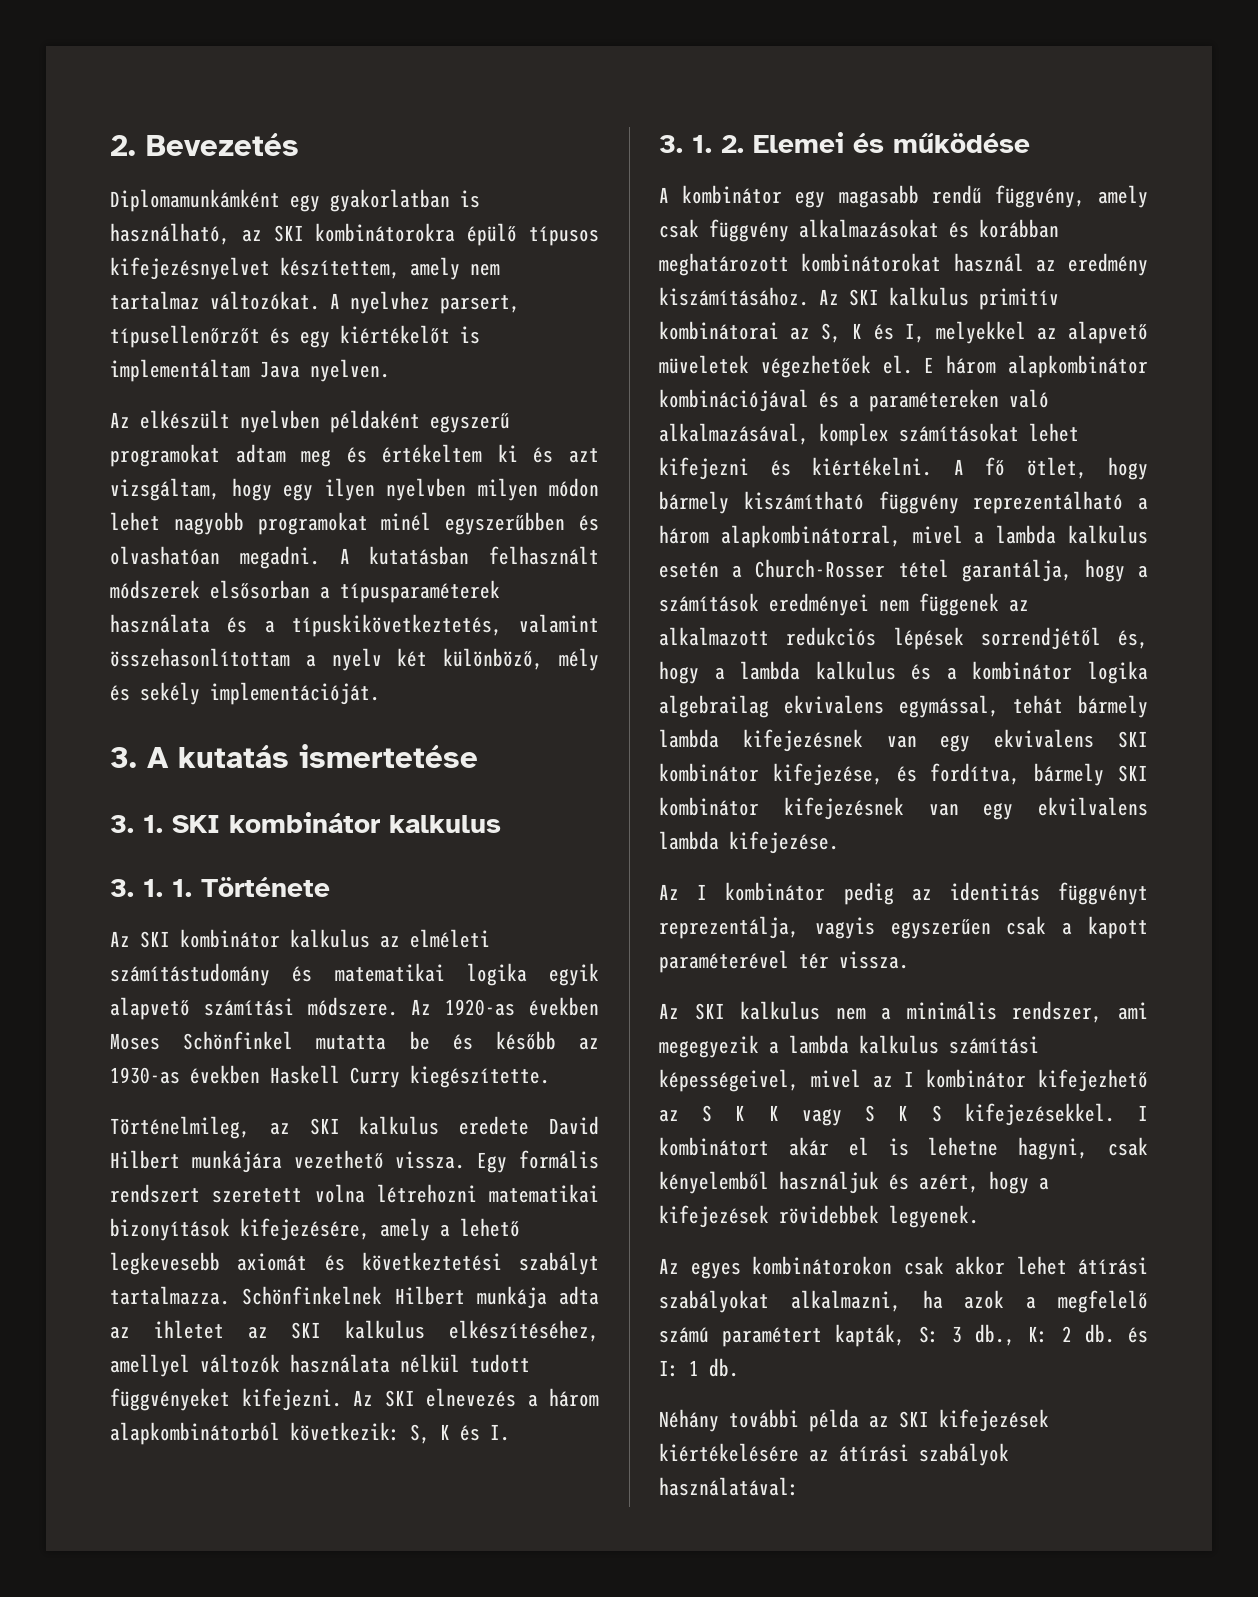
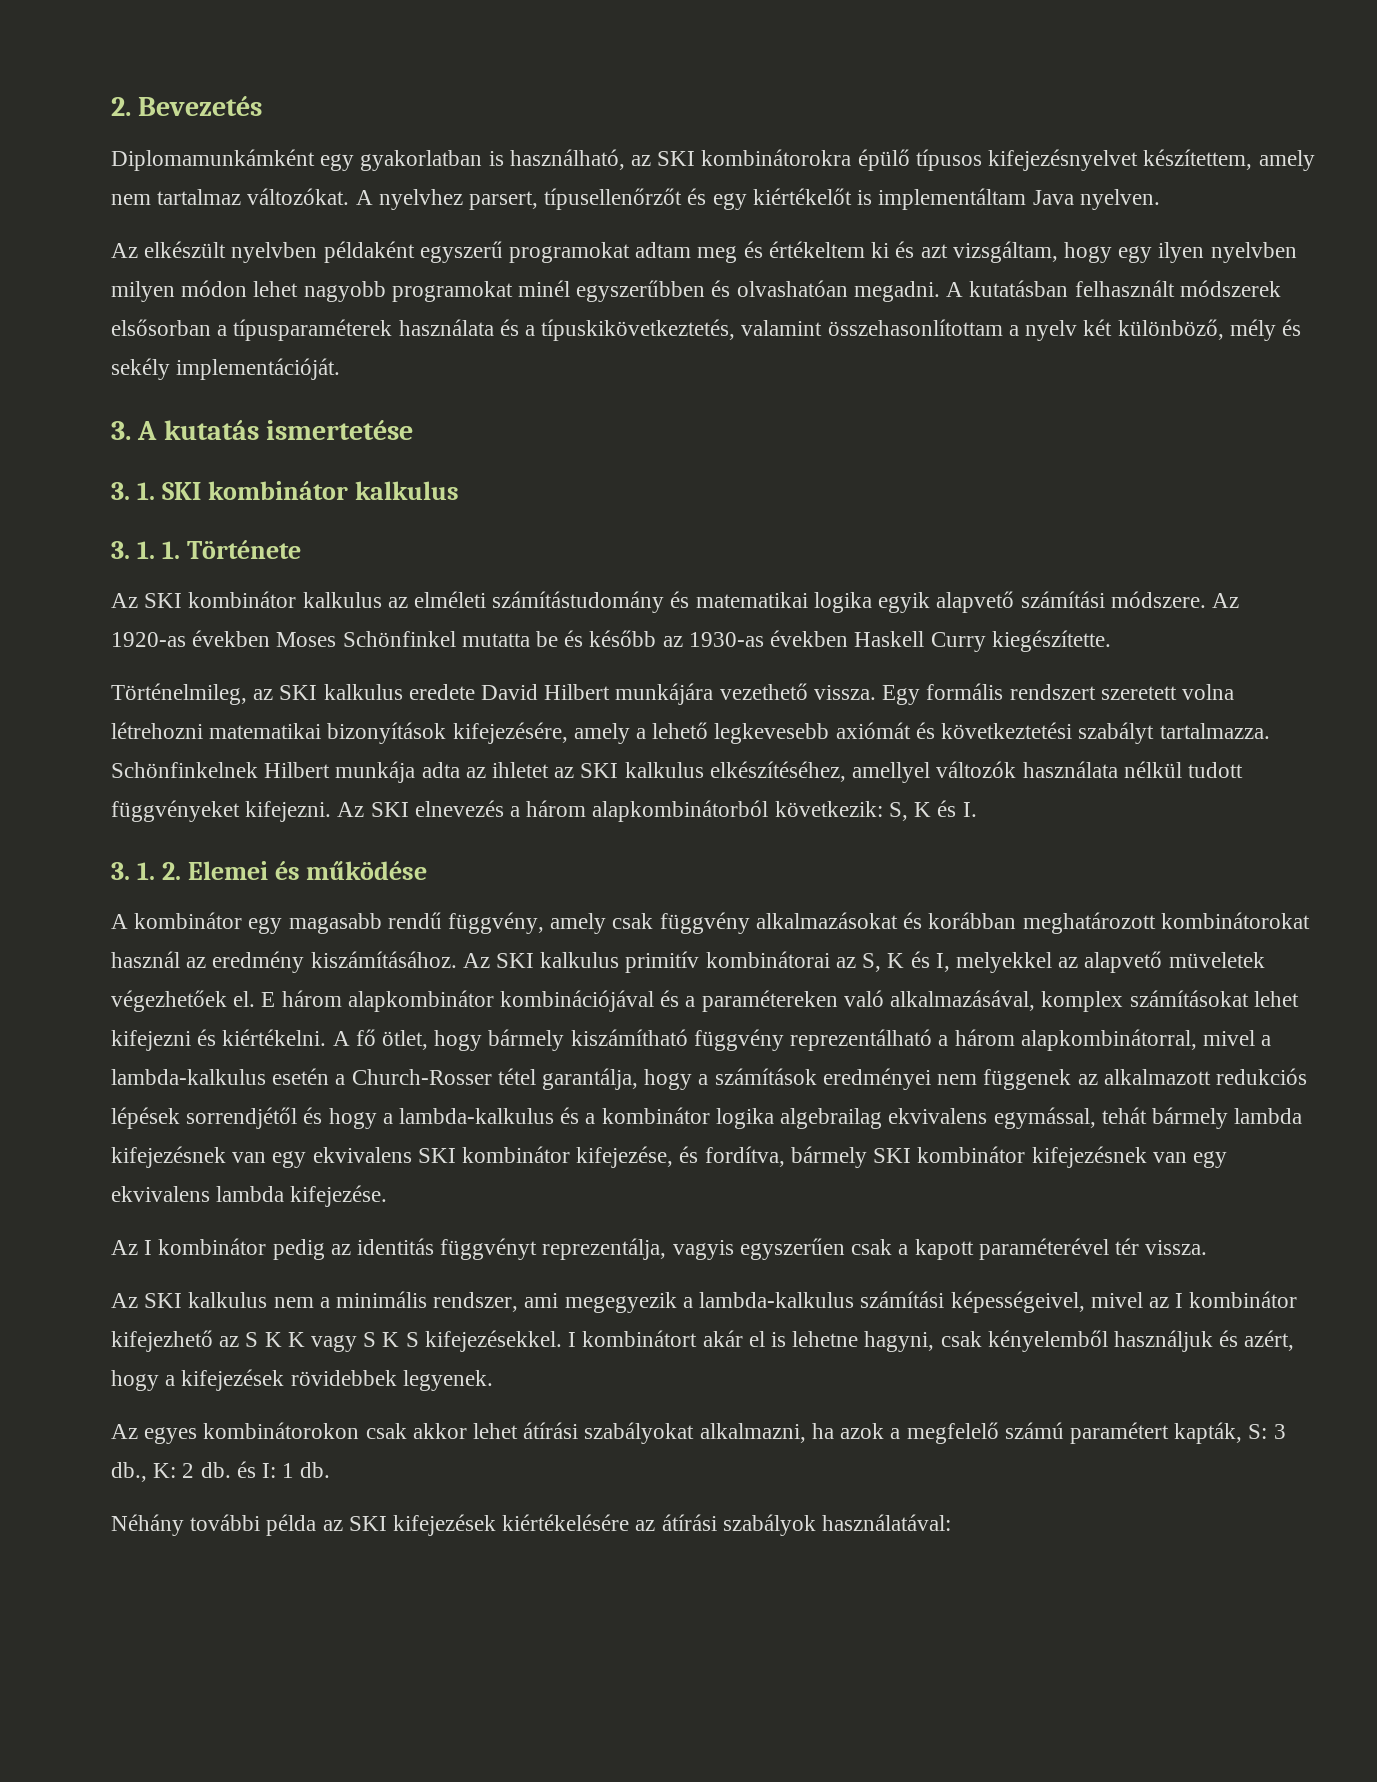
- Egy formális rendszert szeretett volna létrehozni matematikai bizonyítások kifejezésére, amely a lehető legkevesebb axiomát és következtetési szabályt tartalmazza.
+ Egy formális rendszert szeretett volna létrehozni matematikai bizonyítások kifejezésére, amely a lehető legkevesebb axiómát és következtetési szabályt tartalmazza.
- A fő ötlet, hogy bármely kiszámítható függvény reprezentálható a három alapkombinátorral, mivel a lambda kalkulus esetén a Church-Rosser tétel garantálja, hogy a számítások eredményei nem függenek az alkalmazott redukciós lépések sorrendjétől és, hogy a lambda kalkulus és a kombinátor logika algebrailag ekvivalens egymással, tehát bármely lambda kifejezésnek van egy ekvivalens SKI kombinátor kifejezése, és fordítva, bármely SKI kombinátor kifejezésnek van egy ekvilvalens lambda kifejezése.
+ A fő ötlet, hogy bármely kiszámítható függvény reprezentálható a három alapkombinátorral, mivel a lambda-kalkulus esetén a Church-Rosser tétel garantálja, hogy a számítások eredményei nem függenek az alkalmazott redukciós lépések sorrendjétől és hogy a lambda-kalkulus és a kombinátor logika algebrailag ekvivalens egymással, tehát bármely lambda kifejezésnek van egy ekvivalens SKI kombinátor kifejezése, és fordítva, bármely SKI kombinátor kifejezésnek van egy ekvivalens lambda kifejezése.
- Az SKI kalkulus nem a minimális rendszer, ami megegyezik a lambda kalkulus számítási képességeivel, mivel az I kombinátor kifejezhető az S K K vagy S K S kifejezésekkel.
+ Az SKI kalkulus nem a minimális rendszer, ami megegyezik a lambda-kalkulus számítási képességeivel, mivel az I kombinátor kifejezhető az S K K vagy S K S kifejezésekkel.

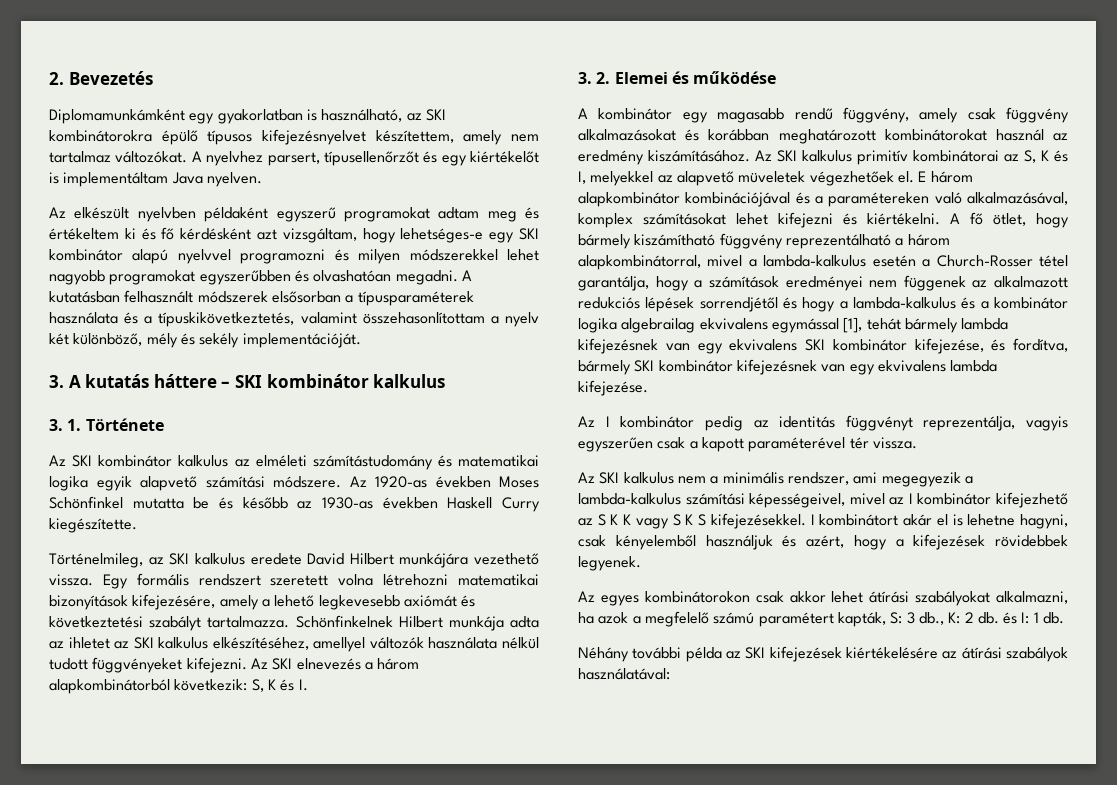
- Az elkészült nyelvben példaként egyszerű programokat adtam meg és értékeltem ki és azt vizsgáltam, hogy egy ilyen nyelvben milyen módon lehet nagyobb programokat minél egyszerűbben és olvashatóan megadni.
+ Az elkészült nyelvben példaként egyszerű programokat adtam meg és értékeltem ki és fő kérdésként azt vizsgáltam, hogy lehetséges-e egy SKI kombinátor alapú nyelvvel programozni és milyen módszerekkel lehet nagyobb programokat egyszerűbben és olvashatóan megadni.
- 3. A kutatás ismertetése
- 3. 1. SKI kombinátor kalkulus
+ 3. A kutatás háttere – SKI kombinátor kalkulus
- 3. 1. 1. Története
+ 3. 1. Története
- 3. 1. 2. Elemei és működése
+ 3. 2. Elemei és működése
- A fő ötlet, hogy bármely kiszámítható függvény reprezentálható a három alapkombinátorral, mivel a lambda-kalkulus esetén a Church-Rosser tétel garantálja, hogy a számítások eredményei nem függenek az alkalmazott redukciós lépések sorrendjétől és hogy a lambda-kalkulus és a kombinátor logika algebrailag ekvivalens egymással, tehát bármely lambda kifejezésnek van egy ekvivalens SKI kombinátor kifejezése, és fordítva, bármely SKI kombinátor kifejezésnek van egy ekvivalens lambda kifejezése.
+ A fő ötlet, hogy bármely kiszámítható függvény reprezentálható a három alapkombinátorral, mivel a lambda-kalkulus esetén a Church-Rosser tétel garantálja, hogy a számítások eredményei nem függenek az alkalmazott redukciós lépések sorrendjétől és hogy a lambda-kalkulus és a kombinátor logika algebrailag ekvivalens egymással [1], tehát bármely lambda kifejezésnek van egy ekvivalens SKI kombinátor kifejezése, és fordítva, bármely SKI kombinátor kifejezésnek van egy ekvivalens lambda kifejezése.

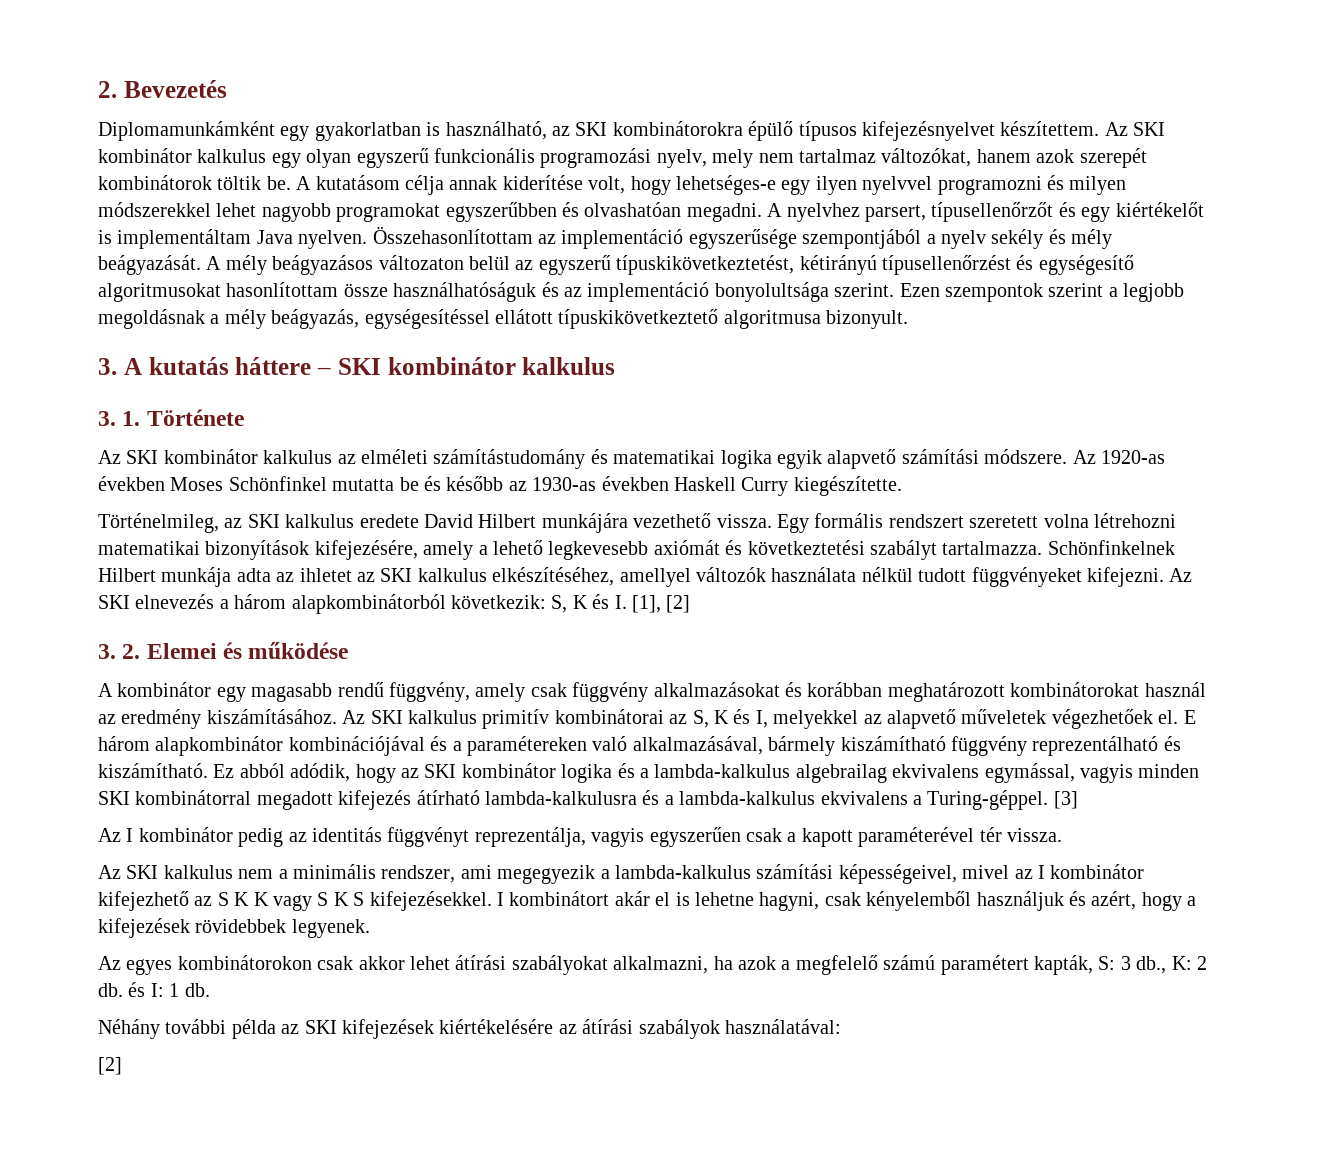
- Diplomamunkámként egy gyakorlatban is használható, az SKI kombinátorokra épülő típusos kifejezésnyelvet készítettem, amely nem tartalmaz változókat. A nyelvhez parsert, típusellenőrzőt és egy kiértékelőt is implementáltam Java nyelven.
- Az elkészült nyelvben példaként egyszerű programokat adtam meg és értékeltem ki és fő kérdésként azt vizsgáltam, hogy lehetséges-e egy SKI kombinátor alapú nyelvvel programozni és milyen módszerekkel lehet nagyobb programokat egyszerűbben és olvashatóan megadni.
+ Diplomamunkámként egy gyakorlatban is használható, az SKI kombinátorokra épülő típusos kifejezésnyelvet készítettem. Az SKI kombinátor kalkulus egy olyan egyszerű funkcionális programozási nyelv, mely nem tartalmaz változókat, hanem azok szerepét kombinátorok töltik be. A kutatásom célja annak kiderítése volt, hogy lehetséges-e egy ilyen nyelvvel programozni és milyen módszerekkel lehet nagyobb programokat egyszerűbben és olvashatóan megadni.
- A kutatásban felhasznált módszerek elsősorban a típusparaméterek használata és a típuskikövetkeztetés, valamint összehasonlítottam a nyelv két különböző, mély és sekély implementációját.
+ A nyelvhez parsert, típusellenőrzőt és egy kiértékelőt is implementáltam Java nyelven. Összehasonlítottam az implementáció egyszerűsége szempontjából a nyelv sekély és mély beágyazását. A mély beágyazásos változaton belül az egyszerű típuskikövetkeztetést, kétirányú típusellenőrzést és egységesítő algoritmusokat hasonlítottam össze használhatóságuk és az implementáció bonyolultsága szerint. Ezen szempontok szerint a legjobb megoldásnak a mély beágyazás, egységesítéssel ellátott típuskikövetkeztető algoritmusa bizonyult.
- Az SKI elnevezés a három alapkombinátorból következik: S, K és I.
+ Az SKI elnevezés a három alapkombinátorból következik: S, K és I. [1], [2]
- Az SKI kalkulus primitív kombinátorai az S, K és I, melyekkel az alapvető müveletek végezhetőek el.
+ Az SKI kalkulus primitív kombinátorai az S, K és I, melyekkel az alapvető műveletek végezhetőek el.
- E három alapkombinátor kombinációjával és a paramétereken való alkalmazásával, komplex számításokat lehet kifejezni és kiértékelni. A fő ötlet, hogy bármely kiszámítható függvény reprezentálható a három alapkombinátorral, mivel a lambda-kalkulus esetén a Church-Rosser tétel garantálja, hogy a számítások eredményei nem függenek az alkalmazott redukciós lépések sorrendjétől és hogy a lambda-kalkulus és a kombinátor logika algebrailag ekvivalens egymással [1], tehát bármely lambda kifejezésnek van egy ekvivalens SKI kombinátor kifejezése, és fordítva, bármely SKI kombinátor kifejezésnek van egy ekvivalens lambda kifejezése.
+ E három alapkombinátor kombinációjával és a paramétereken való alkalmazásával, bármely kiszámítható függvény reprezentálható és kiszámítható. Ez abból adódik, hogy az SKI kombinátor logika és a lambda-kalkulus algebrailag ekvivalens egymással, vagyis minden SKI kombinátorral megadott kifejezés átírható lambda-kalkulusra és a lambda-kalkulus ekvivalens a Turing-géppel. [3]
  Néhány további példa az SKI kifejezések kiértékelésére az átírási szabályok használatával:
+ [2]

